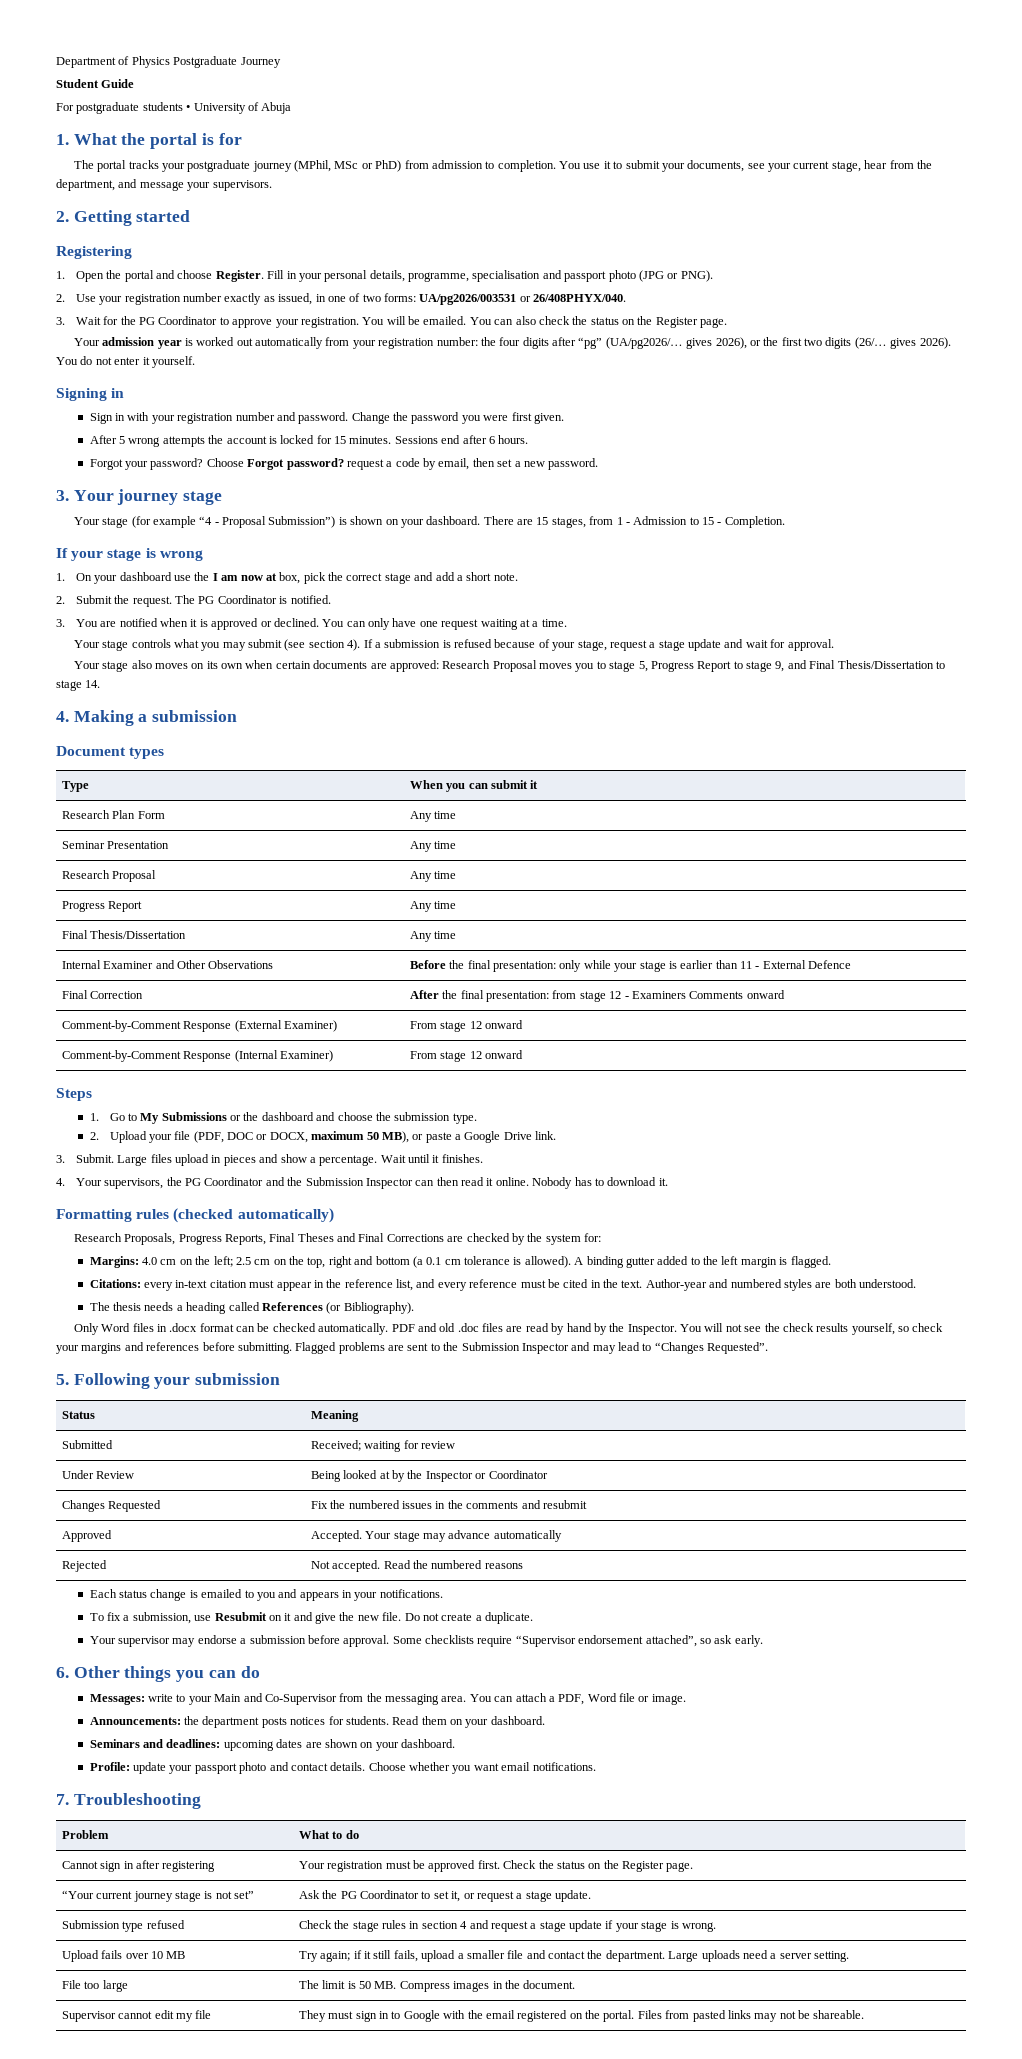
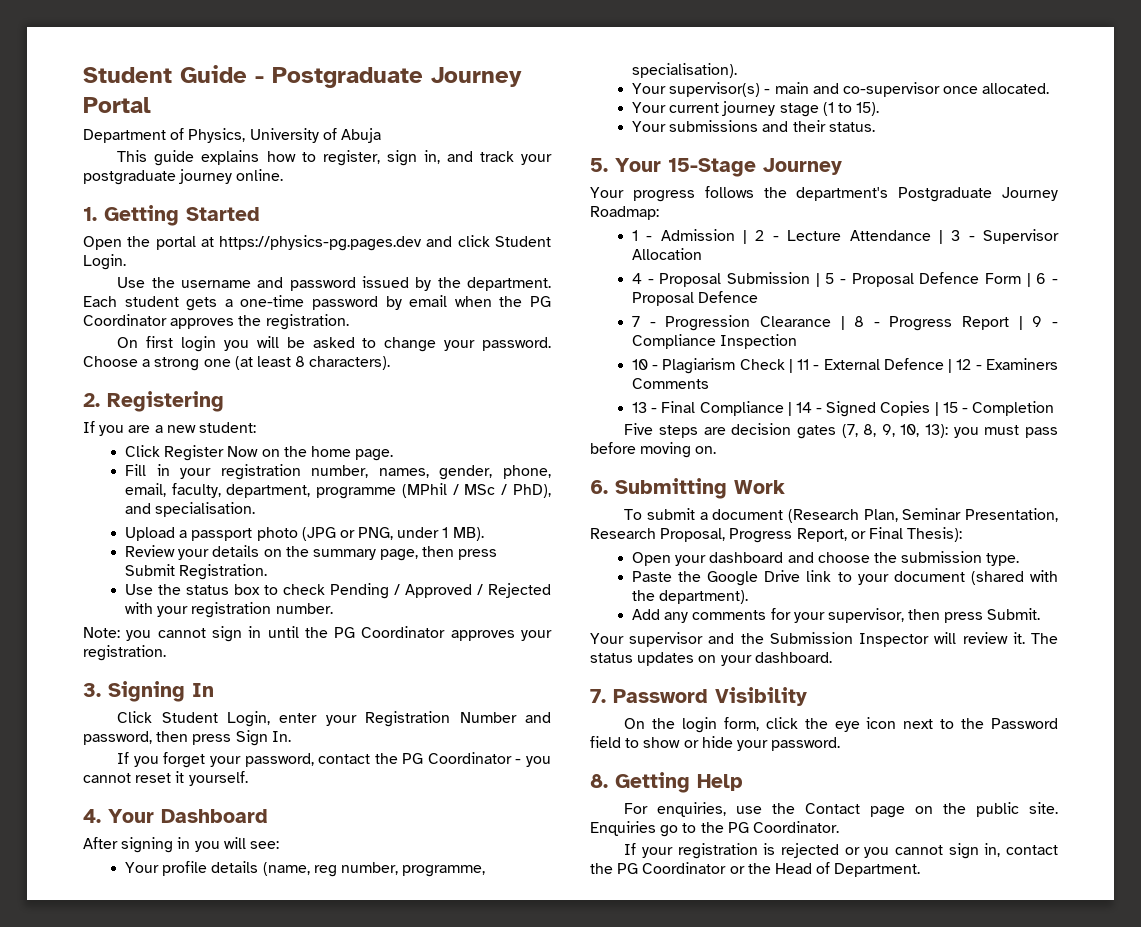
- Department of Physics Postgraduate Journey
- Student Guide
- For postgraduate students • University of Abuja
- 1. What the portal is for
- The portal tracks your postgraduate journey (MPhil, MSc or PhD) from admission to completion. You use it to submit your documents, see your current stage, hear from the department, and message your supervisors.
- 2. Getting started
- Registering
- 1. Open the portal and choose Register. Fill in your personal details, programme, specialisation and passport photo (JPG or PNG).
- 2. Use your registration number exactly as issued, in one of two forms: UA/pg2026/003531 or 26/408PHYX/040.
- 3. Wait for the PG Coordinator to approve your registration. You will be emailed. You can also check the status on the Register page.
- Your admission year is worked out automatically from your registration number: the four digits after “pg” (UA/pg2026/… gives 2026), or the first two digits (26/… gives 2026). You do not enter it yourself.
- Signing in
- Sign in with your registration number and password. Change the password you were first given.
- After 5 wrong attempts the account is locked for 15 minutes. Sessions end after 6 hours.
- Forgot your password? Choose Forgot password? request a code by email, then set a new password.
- 3. Your journey stage
- Your stage (for example “4 - Proposal Submission”) is shown on your dashboard. There are 15 stages, from 1 - Admission to 15 - Completion.
- If your stage is wrong
- 1. On your dashboard use the I am now at box, pick the correct stage and add a short note.
- 2. Submit the request. The PG Coordinator is notified.
- 3. You are notified when it is approved or declined. You can only have one request waiting at a time.
- Your stage controls what you may submit (see section 4). If a submission is refused because of your stage, request a stage update and wait for approval.
- Your stage also moves on its own when certain documents are approved: Research Proposal moves you to stage 5, Progress Report to stage 9, and Final Thesis/Dissertation to stage 14.
- 4. Making a submission
- Document types
- Type | When you can submit it
- Research Plan Form | Any time
- Seminar Presentation | Any time
- Research Proposal | Any time
- Progress Report | Any time
- Final Thesis/Dissertation | Any time
- Internal Examiner and Other Observations | Before the final presentation: only while your stage is earlier than 11 - External Defence
- Final Correction | After the final presentation: from stage 12 - Examiners Comments onward
- Comment-by-Comment Response (External Examiner) | From stage 12 onward
- Comment-by-Comment Response (Internal Examiner) | From stage 12 onward
- Steps
- 1. Go to My Submissions or the dashboard and choose the submission type.
+ Student Guide - Postgraduate Journey Portal
+ Department of Physics, University of Abuja
+ This guide explains how to register, sign in, and track your postgraduate journey online.
+ 1. Getting Started
+ Open the portal at https://physics-pg.pages.dev and click Student Login.
+ Use the username and password issued by the department. Each student gets a one-time password by email when the PG Coordinator approves the registration.
+ On first login you will be asked to change your password. Choose a strong one (at least 8 characters).
+ 2. Registering
+ If you are a new student:
+ Click Register Now on the home page.
+ Fill in your registration number, names, gender, phone, email, faculty, department, programme (MPhil / MSc / PhD), and specialisation.
+ Upload a passport photo (JPG or PNG, under 1 MB).
+ Review your details on the summary page, then press Submit Registration.
+ Use the status box to check Pending / Approved / Rejected with your registration number.
+ Note: you cannot sign in until the PG Coordinator approves your registration.
+ 3. Signing In
+ Click Student Login, enter your Registration Number and password, then press Sign In.
+ If you forget your password, contact the PG Coordinator - you cannot reset it yourself.
+ 4. Your Dashboard
+ After signing in you will see:
+ Your profile details (name, reg number, programme, specialisation).
+ Your supervisor(s) - main and co-supervisor once allocated.
+ Your current journey stage (1 to 15).
+ Your submissions and their status.
+ 5. Your 15-Stage Journey
+ Your progress follows the department's Postgraduate Journey Roadmap:
+ 1 - Admission | 2 - Lecture Attendance | 3 - Supervisor Allocation
+ 4 - Proposal Submission | 5 - Proposal Defence Form | 6 - Proposal Defence
+ 7 - Progression Clearance | 8 - Progress Report | 9 - Compliance Inspection
+ 10 - Plagiarism Check | 11 - External Defence | 12 - Examiners Comments
+ 13 - Final Compliance | 14 - Signed Copies | 15 - Completion
+ Five steps are decision gates (7, 8, 9, 10, 13): you must pass before moving on.
+ 6. Submitting Work
+ To submit a document (Research Plan, Seminar Presentation, Research Proposal, Progress Report, or Final Thesis):
+ Open your dashboard and choose the submission type.
- 2. Upload your file (PDF, DOC or DOCX, maximum 50 MB), or paste a Google Drive link.
- 3. Submit. Large files upload in pieces and show a percentage. Wait until it finishes.
- 4. Your supervisors, the PG Coordinator and the Submission Inspector can then read it online. Nobody has to download it.
- Formatting rules (checked automatically)
- Research Proposals, Progress Reports, Final Theses and Final Corrections are checked by the system for:
- Margins: 4.0 cm on the left; 2.5 cm on the top, right and bottom (a 0.1 cm tolerance is allowed). A binding gutter added to the left margin is flagged.
- Citations: every in-text citation must appear in the reference list, and every reference must be cited in the text. Author-year and numbered styles are both understood.
- The thesis needs a heading called References (or Bibliography).
- Only Word files in .docx format can be checked automatically. PDF and old .doc files are read by hand by the Inspector. You will not see the check results yourself, so check your margins and references before submitting. Flagged problems are sent to the Submission Inspector and may lead to “Changes Requested”.
- 5. Following your submission
- Status | Meaning
- Submitted | Received; waiting for review
- Under Review | Being looked at by the Inspector or Coordinator
- Changes Requested | Fix the numbered issues in the comments and resubmit
- Approved | Accepted. Your stage may advance automatically
- Rejected | Not accepted. Read the numbered reasons
- Each status change is emailed to you and appears in your notifications.
- To fix a submission, use Resubmit on it and give the new file. Do not create a duplicate.
- Your supervisor may endorse a submission before approval. Some checklists require “Supervisor endorsement attached”, so ask early.
- 6. Other things you can do
- Messages: write to your Main and Co-Supervisor from the messaging area. You can attach a PDF, Word file or image.
- Announcements: the department posts notices for students. Read them on your dashboard.
- Seminars and deadlines: upcoming dates are shown on your dashboard.
- Profile: update your passport photo and contact details. Choose whether you want email notifications.
- 7. Troubleshooting
- Problem | What to do
- Cannot sign in after registering | Your registration must be approved first. Check the status on the Register page.
- “Your current journey stage is not set” | Ask the PG Coordinator to set it, or request a stage update.
- Submission type refused | Check the stage rules in section 4 and request a stage update if your stage is wrong.
- Upload fails over 10 MB | Try again; if it still fails, upload a smaller file and contact the department. Large uploads need a server setting.
- File too large | The limit is 50 MB. Compress images in the document.
- Supervisor cannot edit my file | They must sign in to Google with the email registered on the portal. Files from pasted links may not be shareable.
+ Paste the Google Drive link to your document (shared with the department).
+ Add any comments for your supervisor, then press Submit.
+ Your supervisor and the Submission Inspector will review it. The status updates on your dashboard.
+ 7. Password Visibility
+ On the login form, click the eye icon next to the Password field to show or hide your password.
+ 8. Getting Help
+ For enquiries, use the Contact page on the public site. Enquiries go to the PG Coordinator.
+ If your registration is rejected or you cannot sign in, contact the PG Coordinator or the Head of Department.

